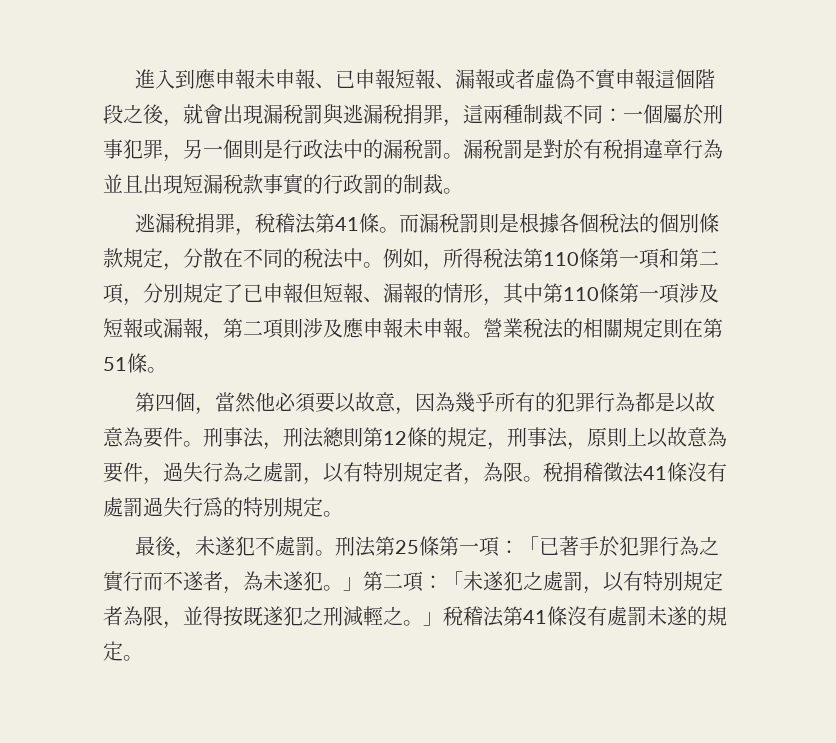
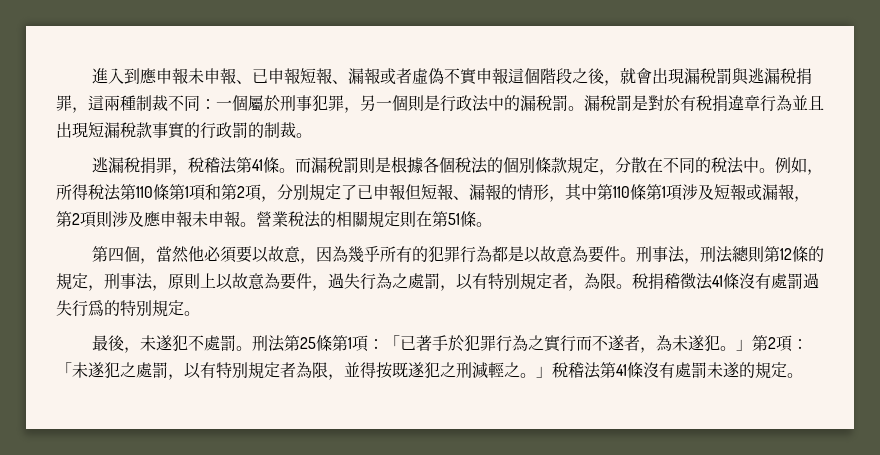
- 例如，所得稅法第110條第一項和第二項，分別規定了已申報但短報、漏報的情形，其中第110條第一項涉及短報或漏報，第二項則涉及應申報未申報。
+ 例如，所得稅法第110條第1項和第2項，分別規定了已申報但短報、漏報的情形，其中第110條第1項涉及短報或漏報，第2項則涉及應申報未申報。
- 刑法第25條第一項：「已著手於犯罪行為之實行而不遂者，為未遂犯。」第二項：「未遂犯之處罰，以有特別規定者為限，並得按既遂犯之刑減輕之。」稅稽法第41條沒有處罰未遂的規定。
+ 刑法第25條第1項：「已著手於犯罪行為之實行而不遂者，為未遂犯。」第2項：「未遂犯之處罰，以有特別規定者為限，並得按既遂犯之刑減輕之。」稅稽法第41條沒有處罰未遂的規定。

